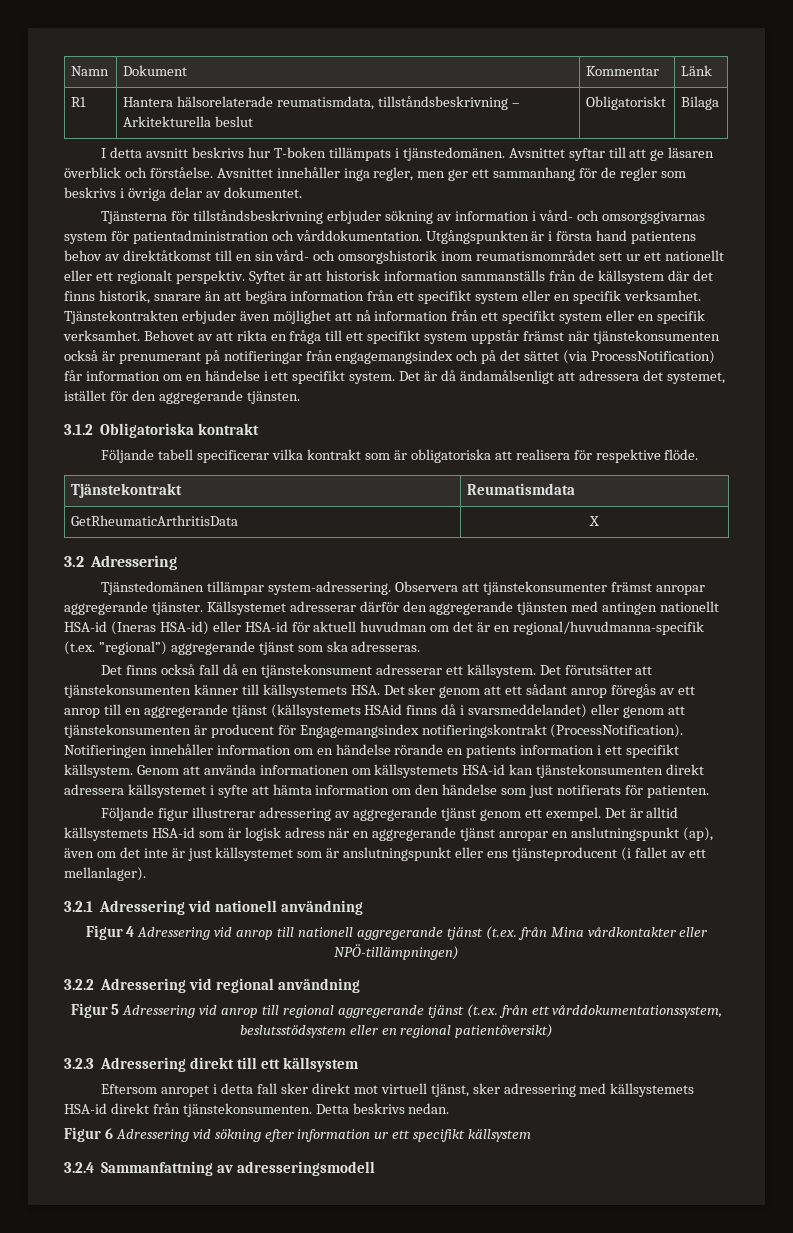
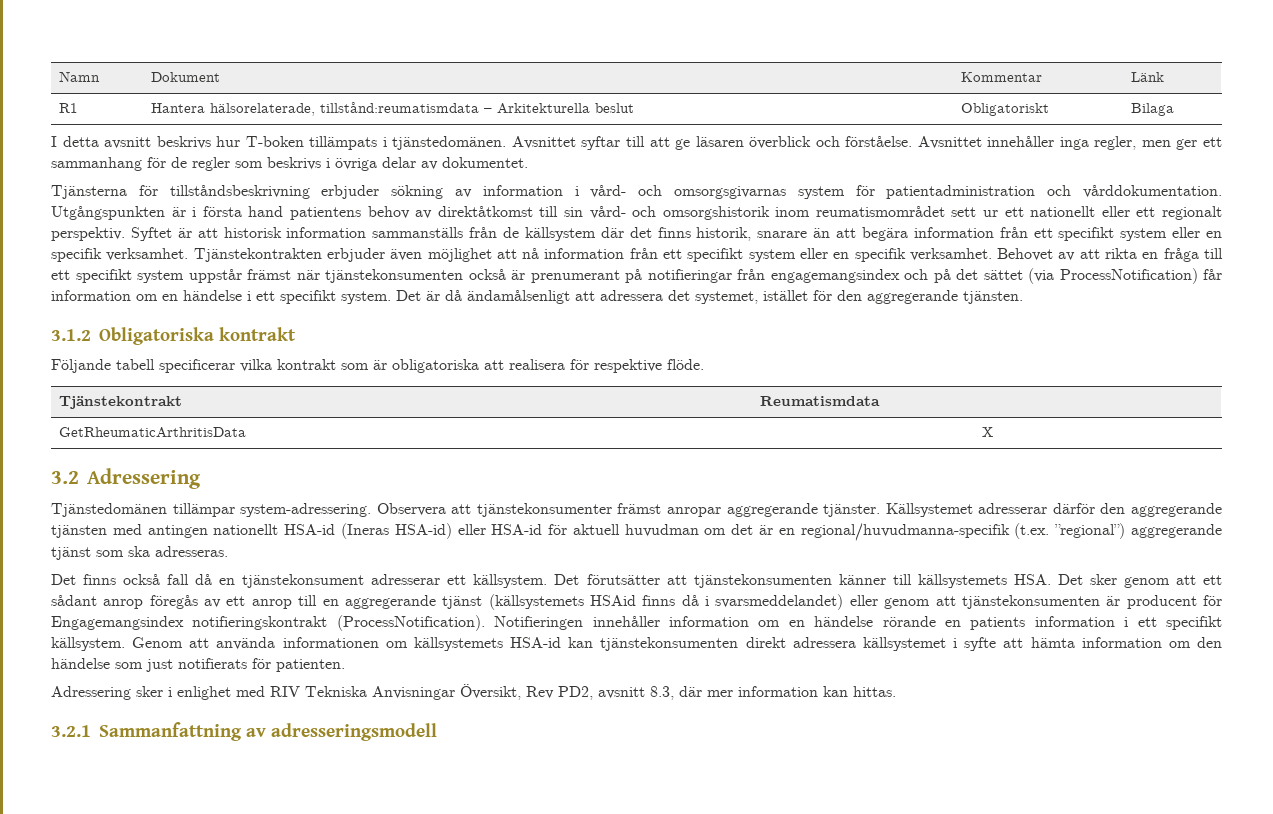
- R1 | Hantera hälsorelaterade reumatismdata, tillståndsbeskrivning – Arkitekturella beslut | Obligatoriskt | Bilaga
+ R1 | Hantera hälsorelaterade, tillstånd:reumatismdata – Arkitekturella beslut | Obligatoriskt | Bilaga
- Utgångspunkten är i första hand patientens behov av direktåtkomst till en sin vård- och omsorgshistorik inom reumatismområdet sett ur ett nationellt eller ett regionalt perspektiv.
+ Utgångspunkten är i första hand patientens behov av direktåtkomst till sin vård- och omsorgshistorik inom reumatismområdet sett ur ett nationellt eller ett regionalt perspektiv.
- Följande figur illustrerar adressering av aggregerande tjänst genom ett exempel. Det är alltid källsystemets HSA-id som är logisk adress när en aggregerande tjänst anropar en anslutningspunkt (ap), även om det inte är just källsystemet som är anslutningspunkt eller ens tjänsteproducent (i fallet av ett mellanlager).
- 3.2.1 Adressering vid nationell användning
- Figur 4 Adressering vid anrop till nationell aggregerande tjänst (t.ex. från Mina vårdkontakter eller NPÖ-tillämpningen)
- 3.2.2 Adressering vid regional användning
- Figur 5 Adressering vid anrop till regional aggregerande tjänst (t.ex. från ett vårddokumentationssystem, beslutsstödsystem eller en regional patientöversikt)
- 3.2.3 Adressering direkt till ett källsystem
- Eftersom anropet i detta fall sker direkt mot virtuell tjänst, sker adressering med källsystemets HSA-id direkt från tjänstekonsumenten. Detta beskrivs nedan.
- Figur 6 Adressering vid sökning efter information ur ett specifikt källsystem
- 3.2.4 Sammanfattning av adresseringsmodell
+ Adressering sker i enlighet med RIV Tekniska Anvisningar Översikt, Rev PD2, avsnitt 8.3, där mer information kan hittas.
+ 3.2.1 Sammanfattning av adresseringsmodell

